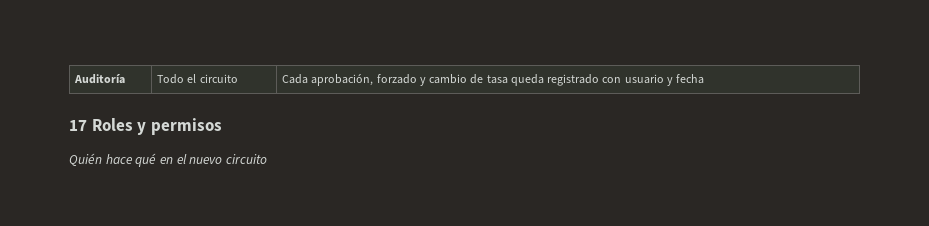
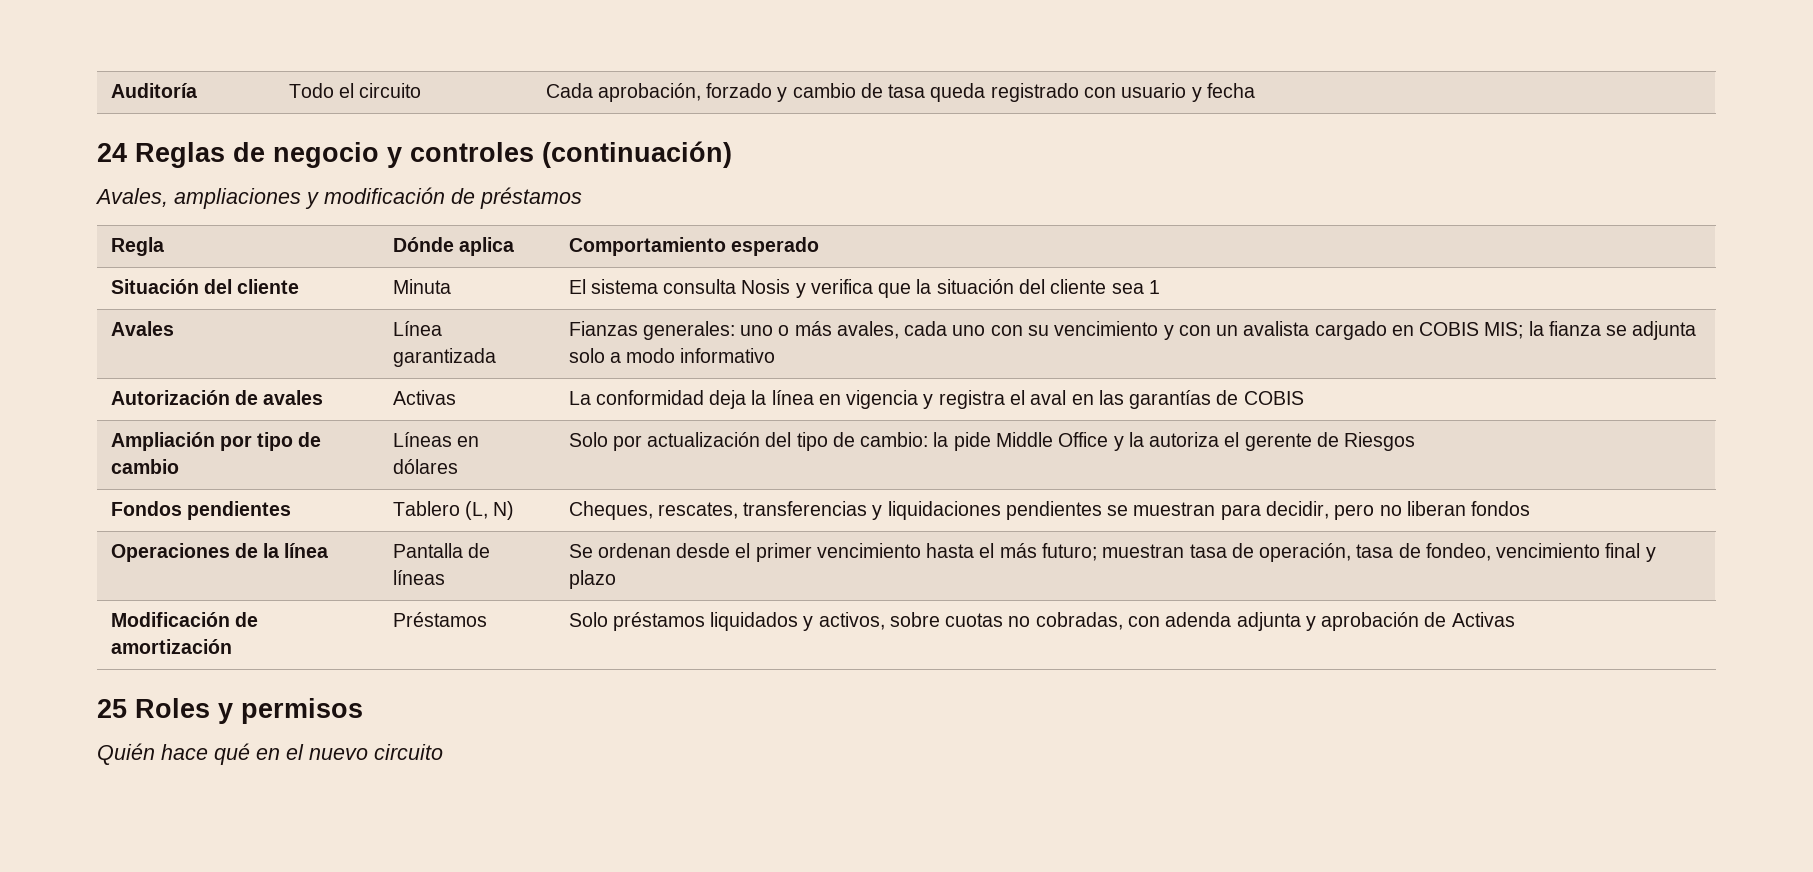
- 17 Roles y permisos
+ 24 Reglas de negocio y controles (continuación)
+ Avales, ampliaciones y modificación de préstamos
+ Regla | Dónde aplica | Comportamiento esperado
+ Situación del cliente | Minuta | El sistema consulta Nosis y verifica que la situación del cliente sea 1
+ Avales | Línea garantizada | Fianzas generales: uno o más avales, cada uno con su vencimiento y con un avalista cargado en COBIS MIS; la fianza se adjunta solo a modo informativo
+ Autorización de avales | Activas | La conformidad deja la línea en vigencia y registra el aval en las garantías de COBIS
+ Ampliación por tipo de cambio | Líneas en dólares | Solo por actualización del tipo de cambio: la pide Middle Office y la autoriza el gerente de Riesgos
+ Fondos pendientes | Tablero (L, N) | Cheques, rescates, transferencias y liquidaciones pendientes se muestran para decidir, pero no liberan fondos
+ Operaciones de la línea | Pantalla de líneas | Se ordenan desde el primer vencimiento hasta el más futuro; muestran tasa de operación, tasa de fondeo, vencimiento final y plazo
+ Modificación de amortización | Préstamos | Solo préstamos liquidados y activos, sobre cuotas no cobradas, con adenda adjunta y aprobación de Activas
+ 25 Roles y permisos

